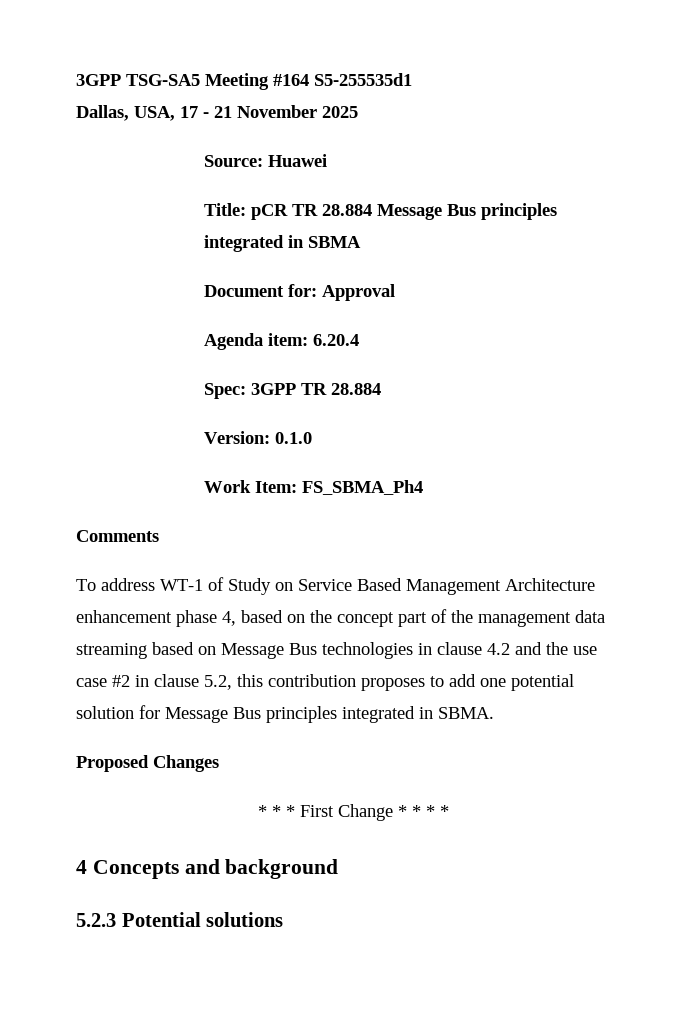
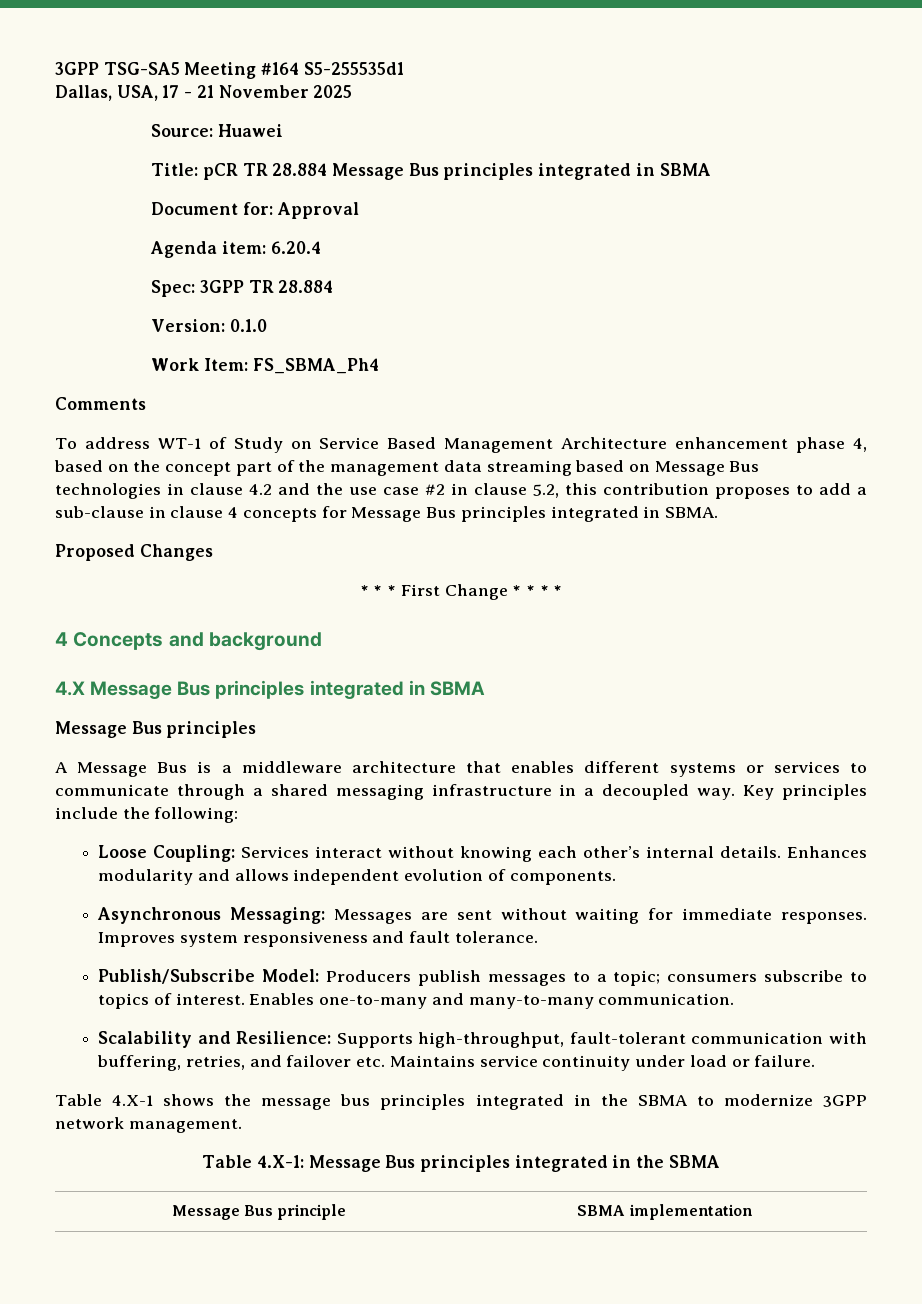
- To address WT-1 of Study on Service Based Management Architecture enhancement phase 4, based on the concept part of the management data streaming based on Message Bus technologies in clause 4.2 and the use case #2 in clause 5.2, this contribution proposes to add one potential solution for Message Bus principles integrated in SBMA.
+ To address WT-1 of Study on Service Based Management Architecture enhancement phase 4, based on the concept part of the management data streaming based on Message Bus technologies in clause 4.2 and the use case #2 in clause 5.2, this contribution proposes to add a sub-clause in clause 4 concepts for Message Bus principles integrated in SBMA.
- 5.2.3 Potential solutions
+ 4.X Message Bus principles integrated in SBMA
+ Message Bus principles
+ A Message Bus is a middleware architecture that enables different systems or services to communicate through a shared messaging infrastructure in a decoupled way. Key principles include the following:
+ Loose Coupling: Services interact without knowing each other’s internal details. Enhances modularity and allows independent evolution of components.
+ Asynchronous Messaging: Messages are sent without waiting for immediate responses. Improves system responsiveness and fault tolerance.
+ Publish/Subscribe Model: Producers publish messages to a topic; consumers subscribe to topics of interest. Enables one-to-many and many-to-many communication.
+ Scalability and Resilience: Supports high-throughput, fault-tolerant communication with buffering, retries, and failover etc. Maintains service continuity under load or failure.
+ Table 4.X-1 shows the message bus principles integrated in the SBMA to modernize 3GPP network management.
+ Table 4.X-1: Message Bus principles integrated in the SBMA
+ Message Bus principle | SBMA implementation

